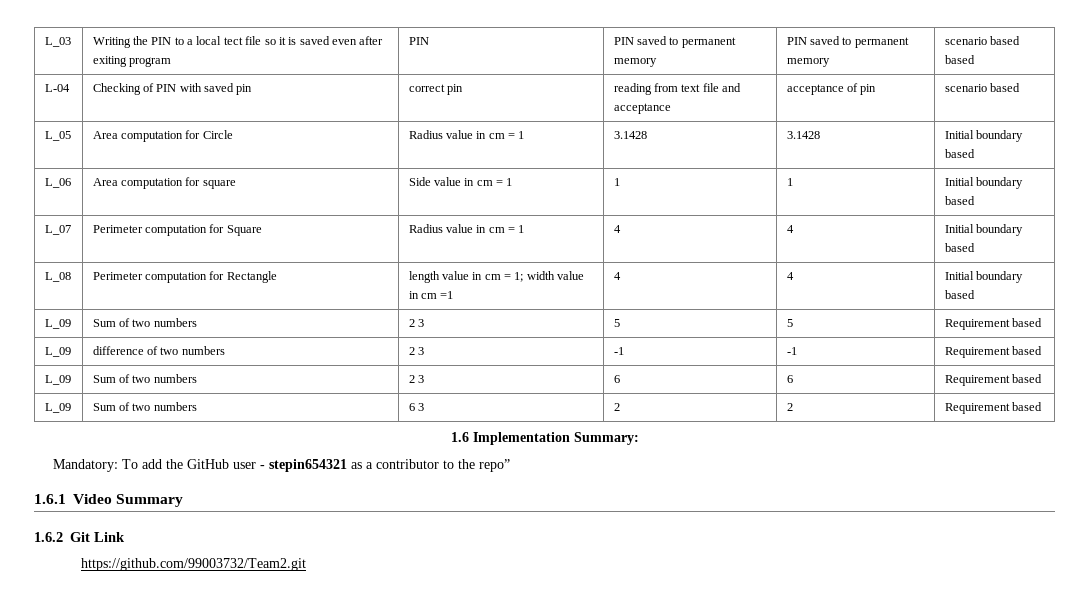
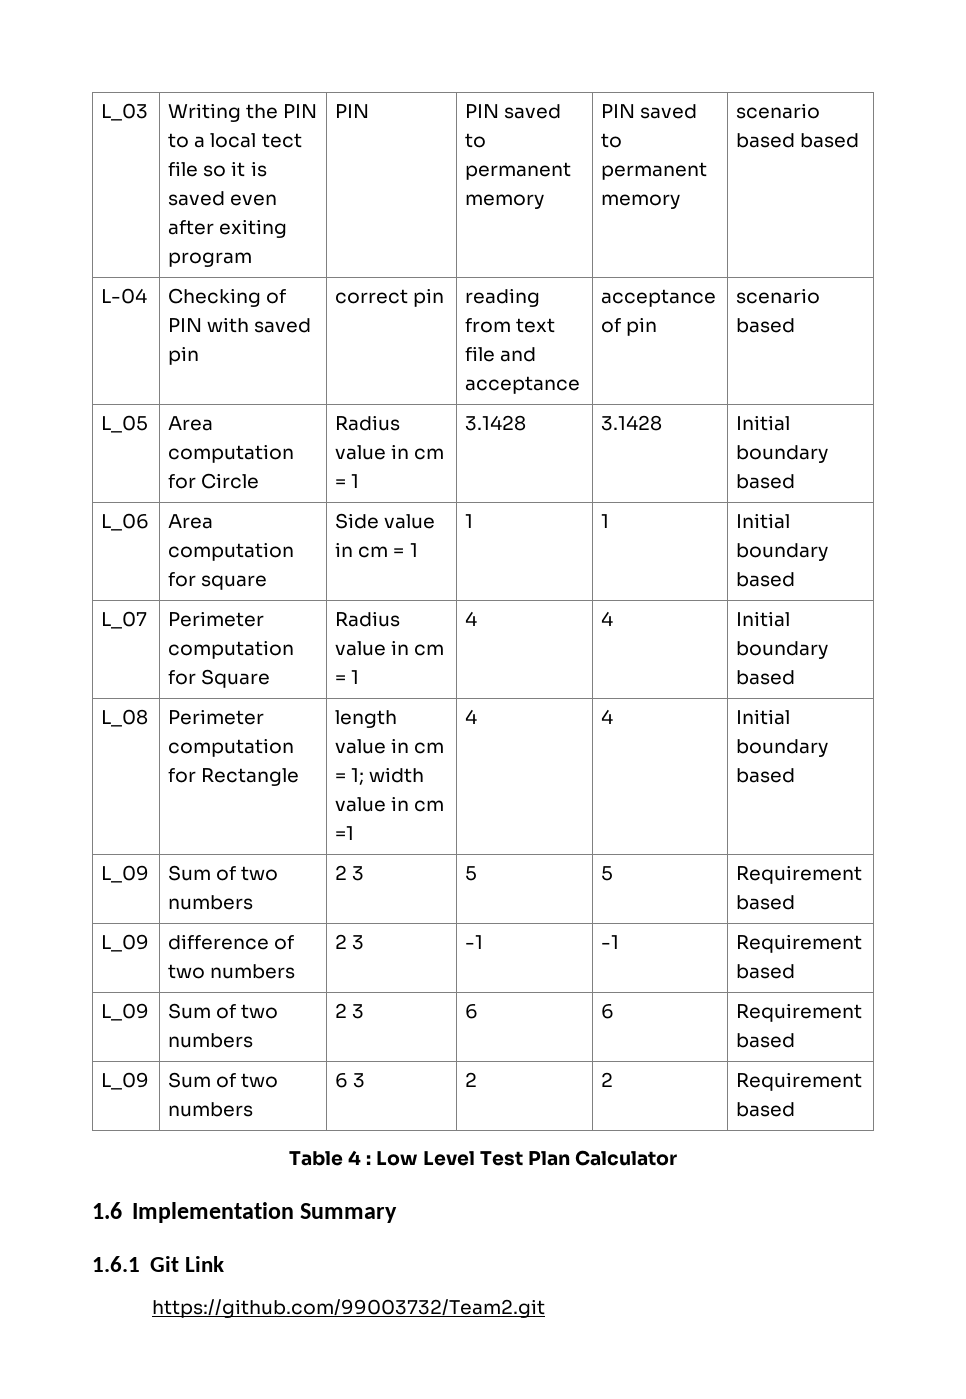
- 1.6 Implementation Summary:
- Mandatory: To add the GitHub user - stepin654321 as a contributor to the repo”
- 1.6.1 Video Summary
+ Table 4 : Low Level Test Plan Calculator
+ 1.6 Implementation Summary
- 1.6.2 Git Link
+ 1.6.1 Git Link

